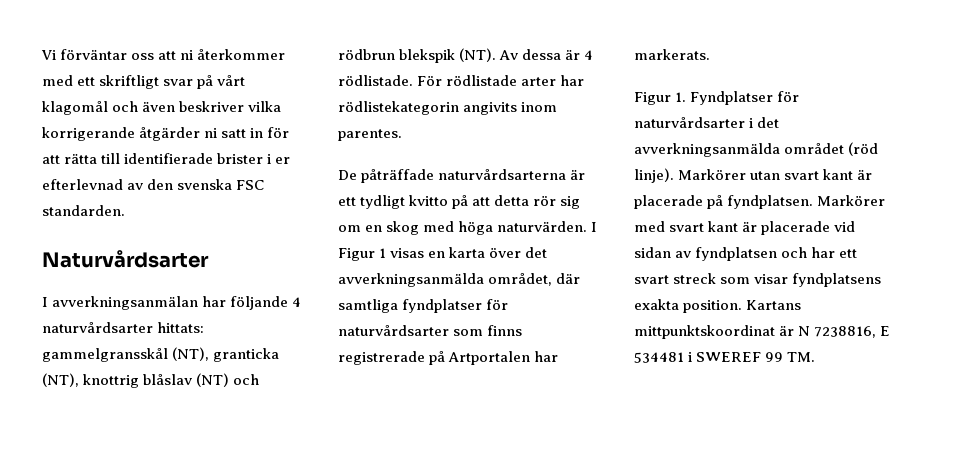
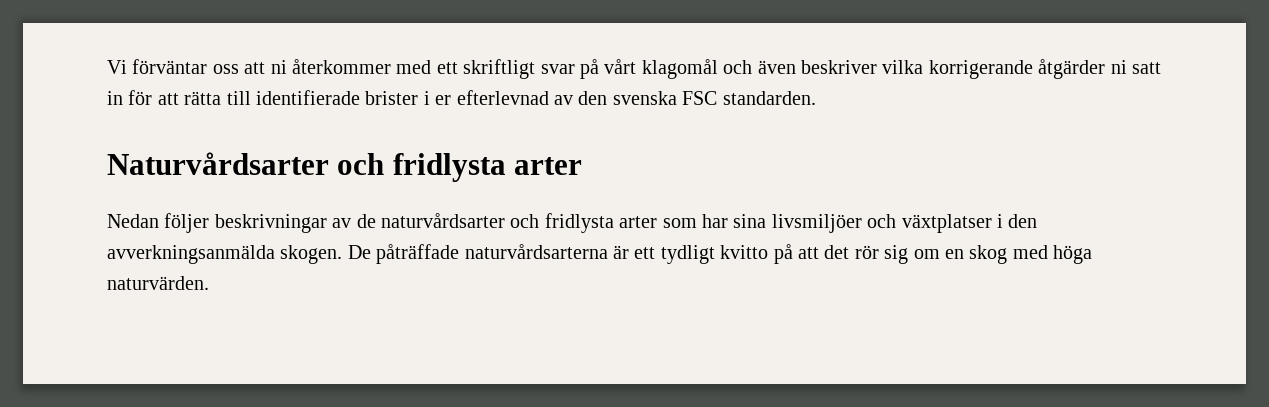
- Naturvårdsarter
- I avverkningsanmälan har följande 4 naturvårdsarter hittats: gammelgransskål (NT), granticka (NT), knottrig blåslav (NT) och rödbrun blekspik (NT). Av dessa är 4 rödlistade. För rödlistade arter har rödlistekategorin angivits inom parentes.
- De påträffade naturvårdsarterna är ett tydligt kvitto på att detta rör sig om en skog med höga naturvärden. I Figur 1 visas en karta över det avverkningsanmälda området, där samtliga fyndplatser för naturvårdsarter som finns registrerade på Artportalen har markerats.
- Figur 1. Fyndplatser för naturvårdsarter i det avverkningsanmälda området (röd linje). Markörer utan svart kant är placerade på fyndplatsen. Markörer med svart kant är placerade vid sidan av fyndplatsen och har ett svart streck som visar fyndplatsens exakta position. Kartans mittpunktskoordinat är N 7238816, E 534481 i SWEREF 99 TM.
+ Naturvårdsarter och fridlysta arter
+ Nedan följer beskrivningar av de naturvårdsarter och fridlysta arter som har sina livsmiljöer och växtplatser i den avverkningsanmälda skogen. De påträffade naturvårdsarterna är ett tydligt kvitto på att det rör sig om en skog med höga naturvärden.

